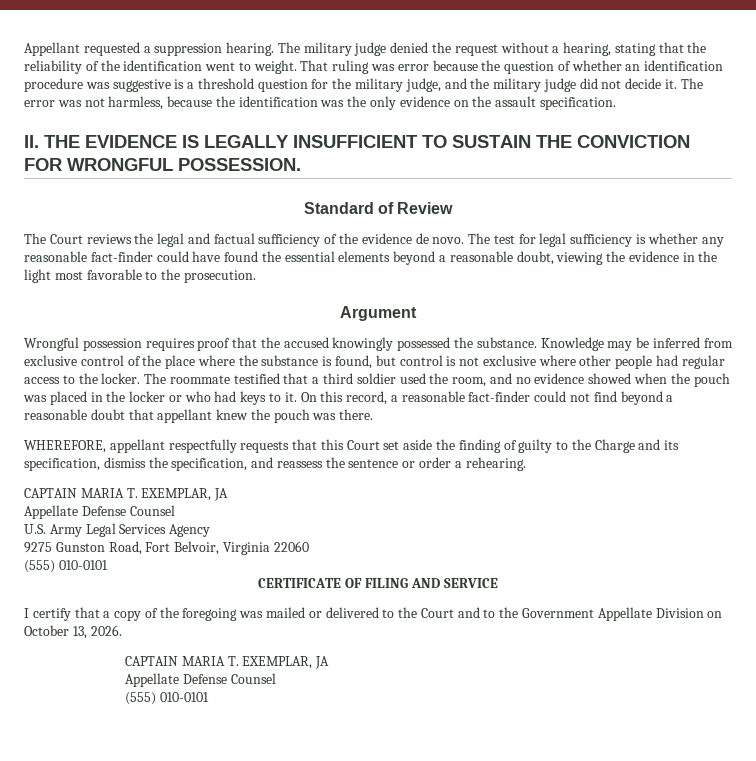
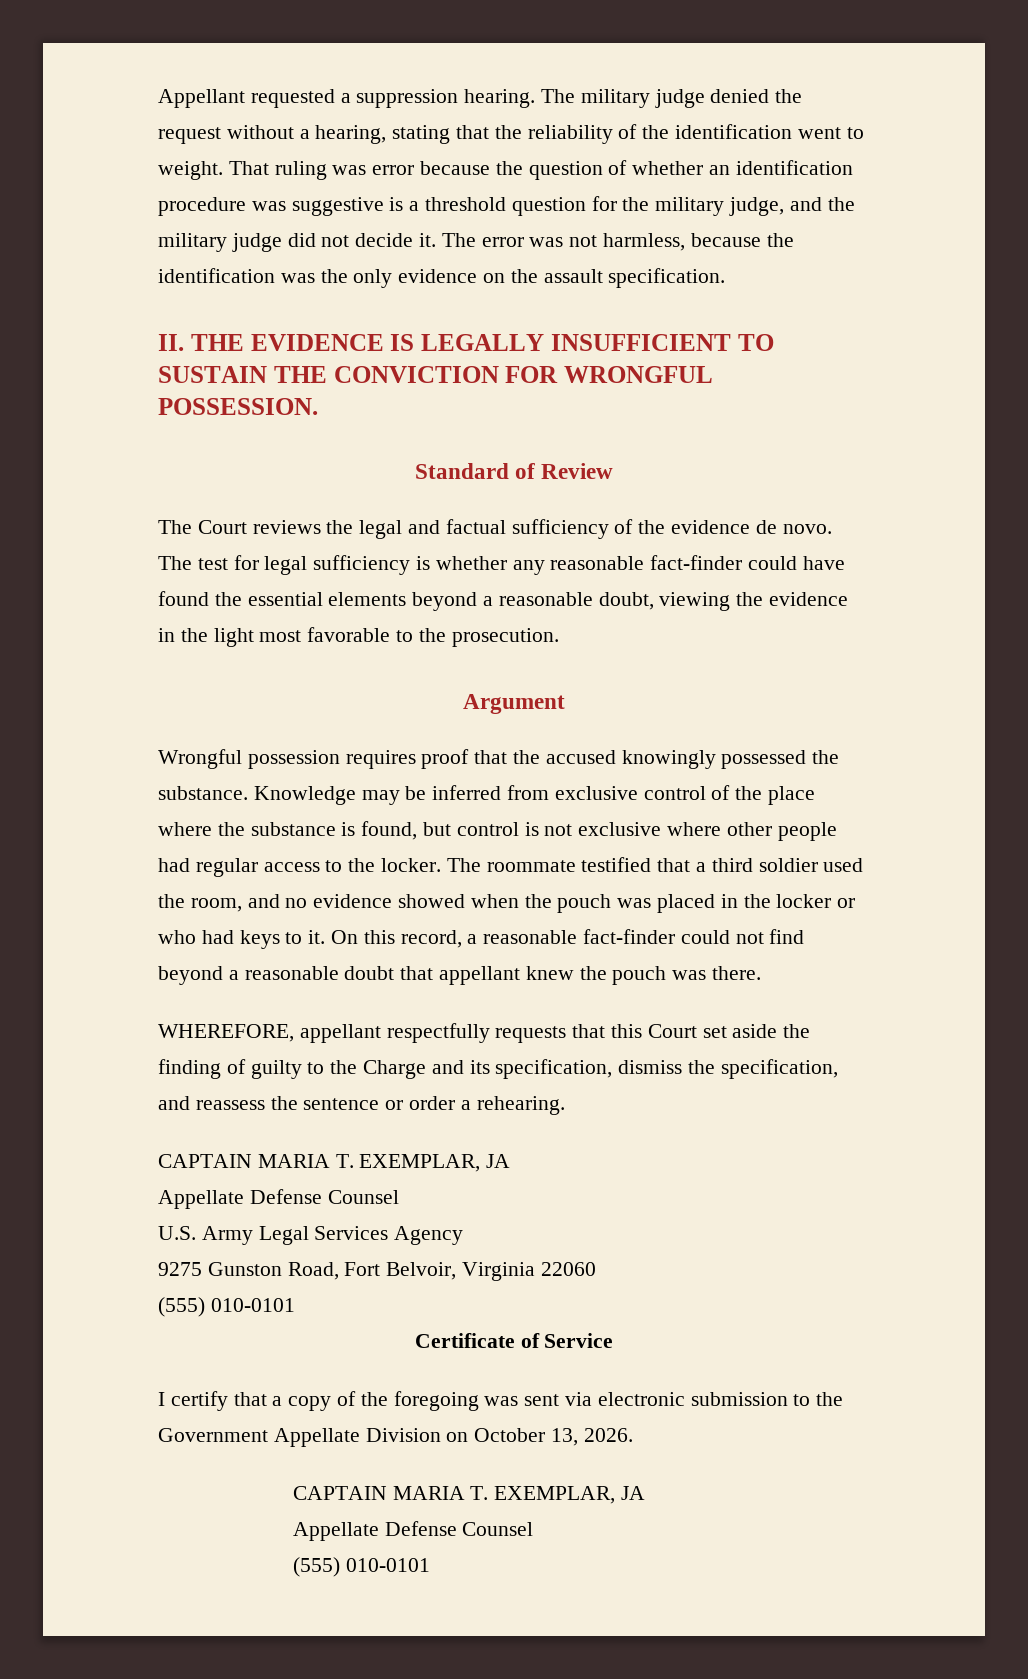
- CERTIFICATE OF FILING AND SERVICE
+ Certificate of Service
- I certify that a copy of the foregoing was mailed or delivered to the Court and to the Government Appellate Division on October 13, 2026.
+ I certify that a copy of the foregoing was sent via electronic submission to the Government Appellate Division on October 13, 2026.

